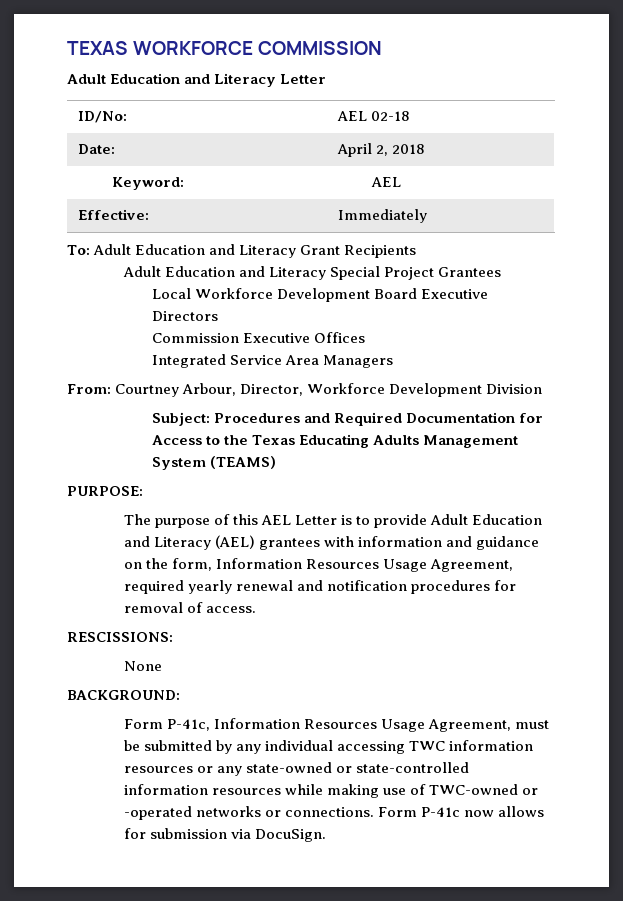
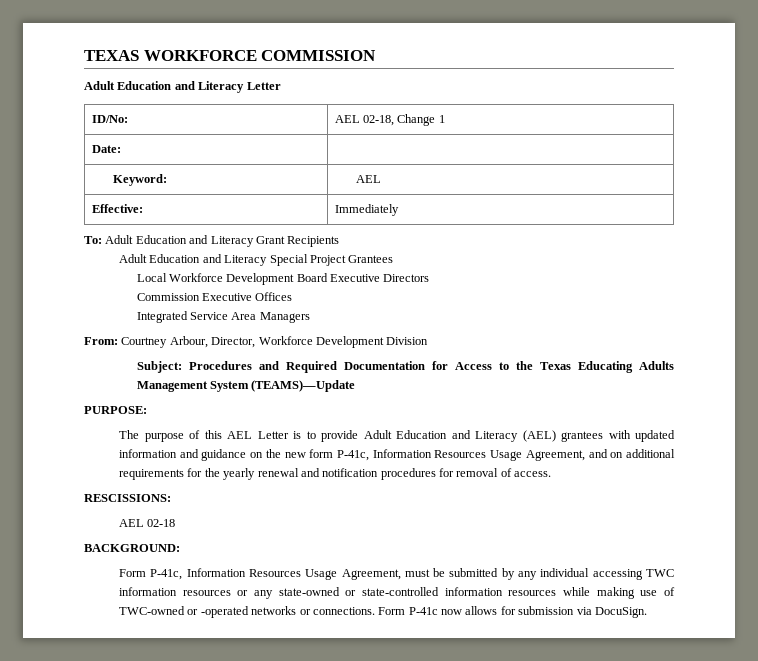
- ID/No: | AEL 02-18
- Date: | April 2, 2018
+ ID/No: | AEL 02-18, Change 1
+ Date: |
- Subject: Procedures and Required Documentation for Access to the Texas Educating Adults Management System (TEAMS)
+ Subject: Procedures and Required Documentation for Access to the Texas Educating Adults Management System (TEAMS)—Update
- The purpose of this AEL Letter is to provide Adult Education and Literacy (AEL) grantees with information and guidance on the form, Information Resources Usage Agreement, required yearly renewal and notification procedures for removal of access.
+ The purpose of this AEL Letter is to provide Adult Education and Literacy (AEL) grantees with updated information and guidance on the new form P-41c, Information Resources Usage Agreement, and on additional requirements for the yearly renewal and notification procedures for removal of access.
- None
+ AEL 02-18

